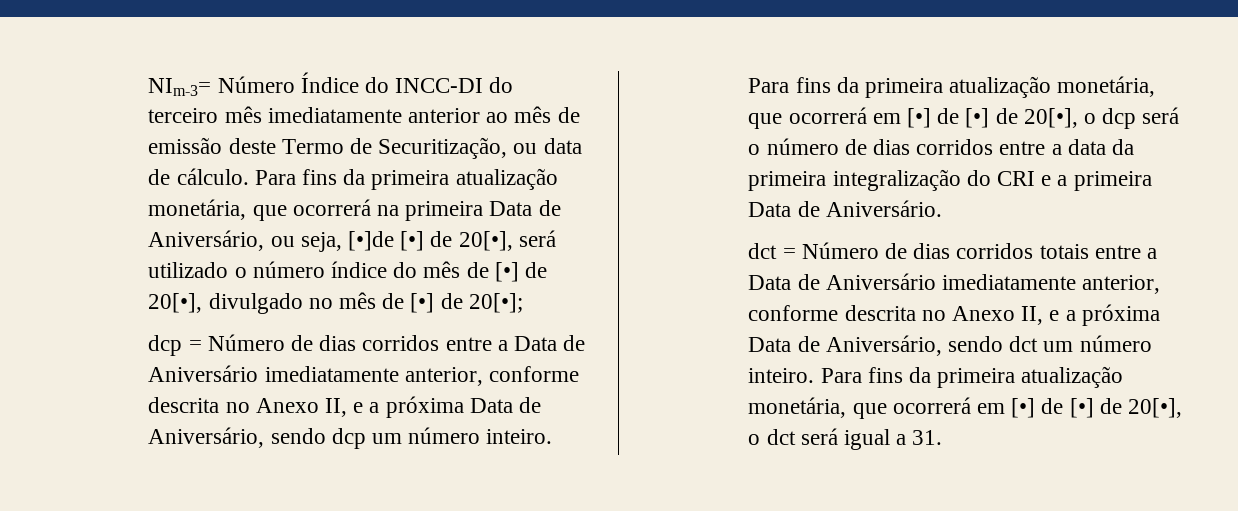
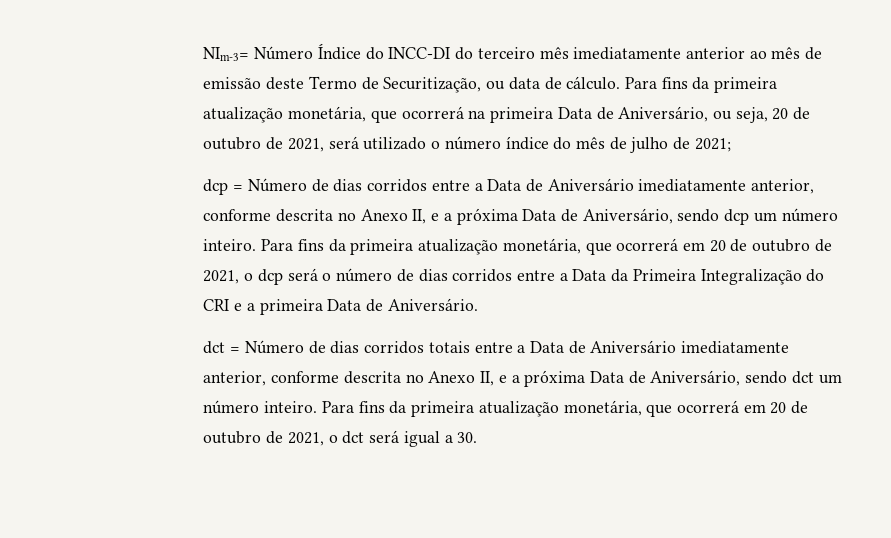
- Para fins da primeira atualização monetária, que ocorrerá na primeira Data de Aniversário, ou seja, [•]de [•] de 20[•], será utilizado o número índice do mês de [•] de 20[•], divulgado no mês de [•] de 20[•];
+ Para fins da primeira atualização monetária, que ocorrerá na primeira Data de Aniversário, ou seja, 20 de outubro de 2021, será utilizado o número índice do mês de julho de 2021;
- Para fins da primeira atualização monetária, que ocorrerá em [•] de [•] de 20[•], o dcp será o número de dias corridos entre a data da primeira integralização do CRI e a primeira Data de Aniversário.
+ Para fins da primeira atualização monetária, que ocorrerá em 20 de outubro de 2021, o dcp será o número de dias corridos entre a Data da Primeira Integralização do CRI e a primeira Data de Aniversário.
- Para fins da primeira atualização monetária, que ocorrerá em [•] de [•] de 20[•], o dct será igual a 31.
+ Para fins da primeira atualização monetária, que ocorrerá em 20 de outubro de 2021, o dct será igual a 30.

